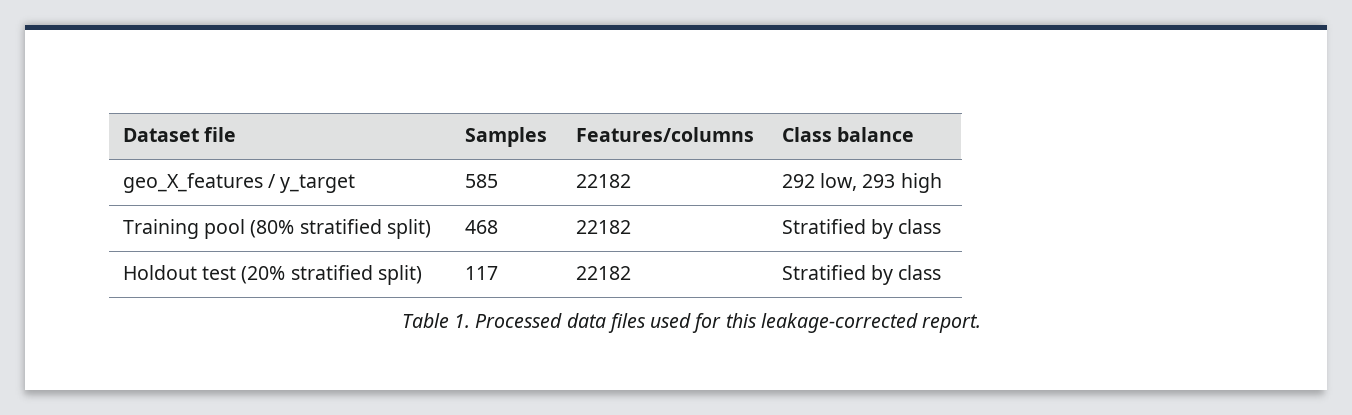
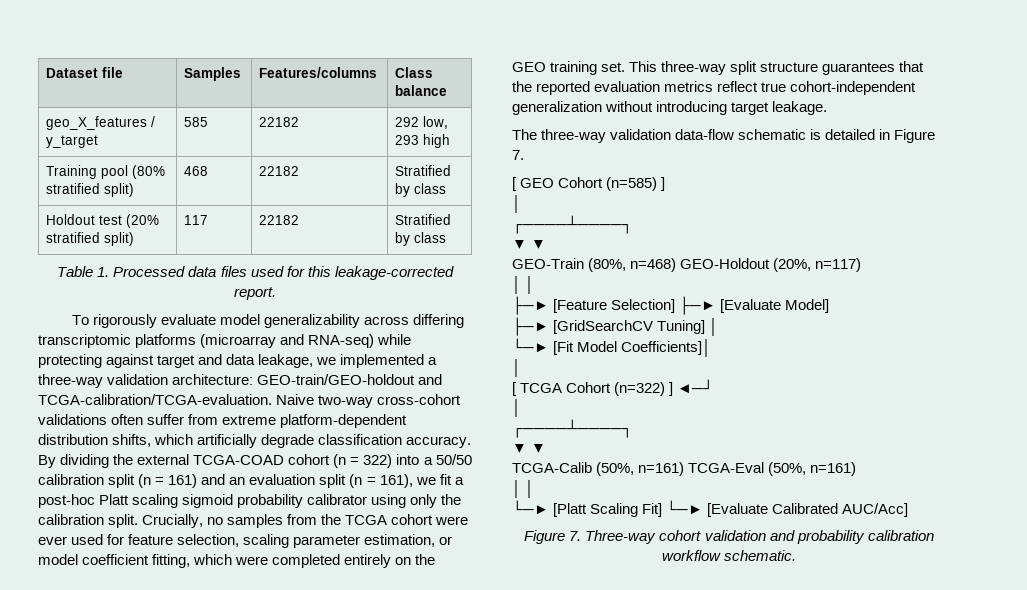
+ To rigorously evaluate model generalizability across differing transcriptomic platforms (microarray and RNA-seq) while protecting against target and data leakage, we implemented a three-way validation architecture: GEO-train/GEO-holdout and TCGA-calibration/TCGA-evaluation. Naive two-way cross-cohort validations often suffer from extreme platform-dependent distribution shifts, which artificially degrade classification accuracy. By dividing the external TCGA-COAD cohort (n = 322) into a 50/50 calibration split (n = 161) and an evaluation split (n = 161), we fit a post-hoc Platt scaling sigmoid probability calibrator using only the calibration split. Crucially, no samples from the TCGA cohort were ever used for feature selection, scaling parameter estimation, or model coefficient fitting, which were completed entirely on the GEO training set. This three-way split structure guarantees that the reported evaluation metrics reflect true cohort-independent generalization without introducing target leakage.
+ The three-way validation data-flow schematic is detailed in Figure 7.
+ [ GEO Cohort (n=585) ]
+ │
+ ┌────┴────┐
+ ▼ ▼
+ GEO-Train (80%, n=468) GEO-Holdout (20%, n=117)
+ │ │
+ ├─► [Feature Selection] ├─► [Evaluate Model]
+ ├─► [GridSearchCV Tuning] │
+ └─► [Fit Model Coefficients]│
+ │
+ [ TCGA Cohort (n=322) ] ◄─┘
+ │
+ ┌────┴────┐
+ ▼ ▼
+ TCGA-Calib (50%, n=161) TCGA-Eval (50%, n=161)
+ │ │
+ └─► [Platt Scaling Fit] └─► [Evaluate Calibrated AUC/Acc]
+ Figure 7. Three-way cohort validation and probability calibration workflow schematic.

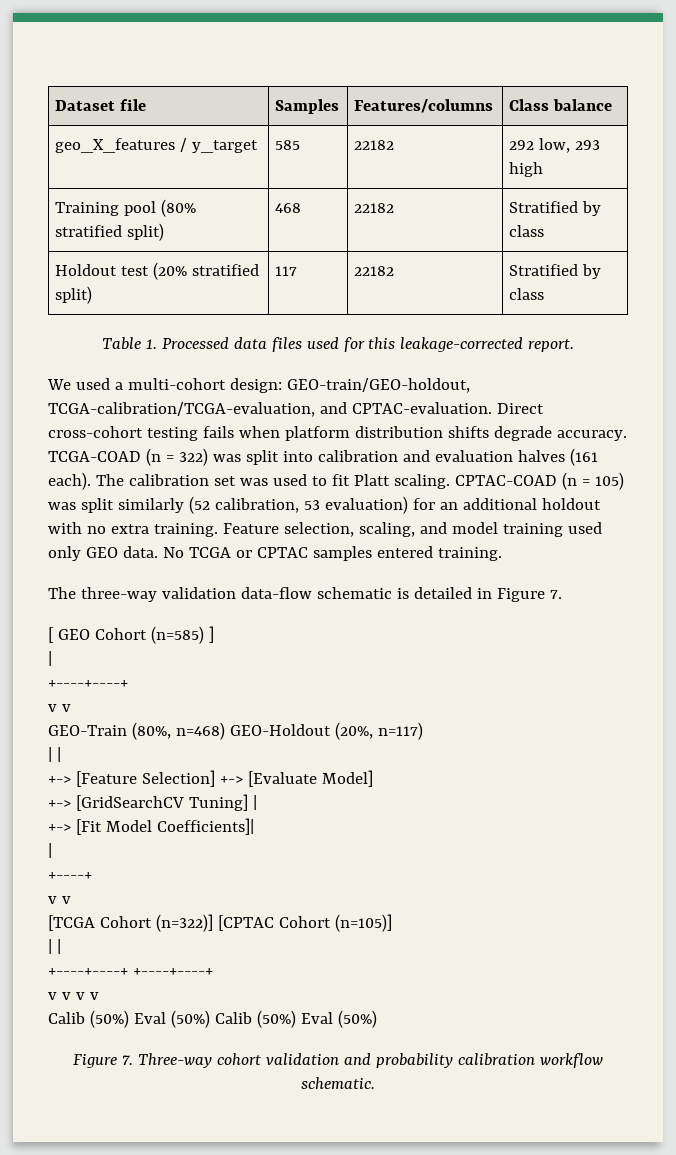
- To rigorously evaluate model generalizability across differing transcriptomic platforms (microarray and RNA-seq) while protecting against target and data leakage, we implemented a three-way validation architecture: GEO-train/GEO-holdout and TCGA-calibration/TCGA-evaluation. Naive two-way cross-cohort validations often suffer from extreme platform-dependent distribution shifts, which artificially degrade classification accuracy. By dividing the external TCGA-COAD cohort (n = 322) into a 50/50 calibration split (n = 161) and an evaluation split (n = 161), we fit a post-hoc Platt scaling sigmoid probability calibrator using only the calibration split. Crucially, no samples from the TCGA cohort were ever used for feature selection, scaling parameter estimation, or model coefficient fitting, which were completed entirely on the GEO training set. This three-way split structure guarantees that the reported evaluation metrics reflect true cohort-independent generalization without introducing target leakage.
+ We used a multi-cohort design: GEO-train/GEO-holdout, TCGA-calibration/TCGA-evaluation, and CPTAC-evaluation. Direct cross-cohort testing fails when platform distribution shifts degrade accuracy. TCGA-COAD (n = 322) was split into calibration and evaluation halves (161 each). The calibration set was used to fit Platt scaling. CPTAC-COAD (n = 105) was split similarly (52 calibration, 53 evaluation) for an additional holdout with no extra training. Feature selection, scaling, and model training used only GEO data. No TCGA or CPTAC samples entered training.
  [ GEO Cohort (n=585) ]
- │
- ┌────┴────┐
- ▼ ▼
+ |
+ +----+----+
+ v v
  GEO-Train (80%, n=468) GEO-Holdout (20%, n=117)
- │ │
- ├─► [Feature Selection] ├─► [Evaluate Model]
+ | |
+ +-> [Feature Selection] +-> [Evaluate Model]
- ├─► [GridSearchCV Tuning] │
- └─► [Fit Model Coefficients]│
- │
- [ TCGA Cohort (n=322) ] ◄─┘
- │
- ┌────┴────┐
- ▼ ▼
- TCGA-Calib (50%, n=161) TCGA-Eval (50%, n=161)
- │ │
- └─► [Platt Scaling Fit] └─► [Evaluate Calibrated AUC/Acc]
+ +-> [GridSearchCV Tuning] |
+ +-> [Fit Model Coefficients]|
+ |
+ +----+
+ v v
+ [TCGA Cohort (n=322)] [CPTAC Cohort (n=105)]
+ | |
+ +----+----+ +----+----+
+ v v v v
+ Calib (50%) Eval (50%) Calib (50%) Eval (50%)

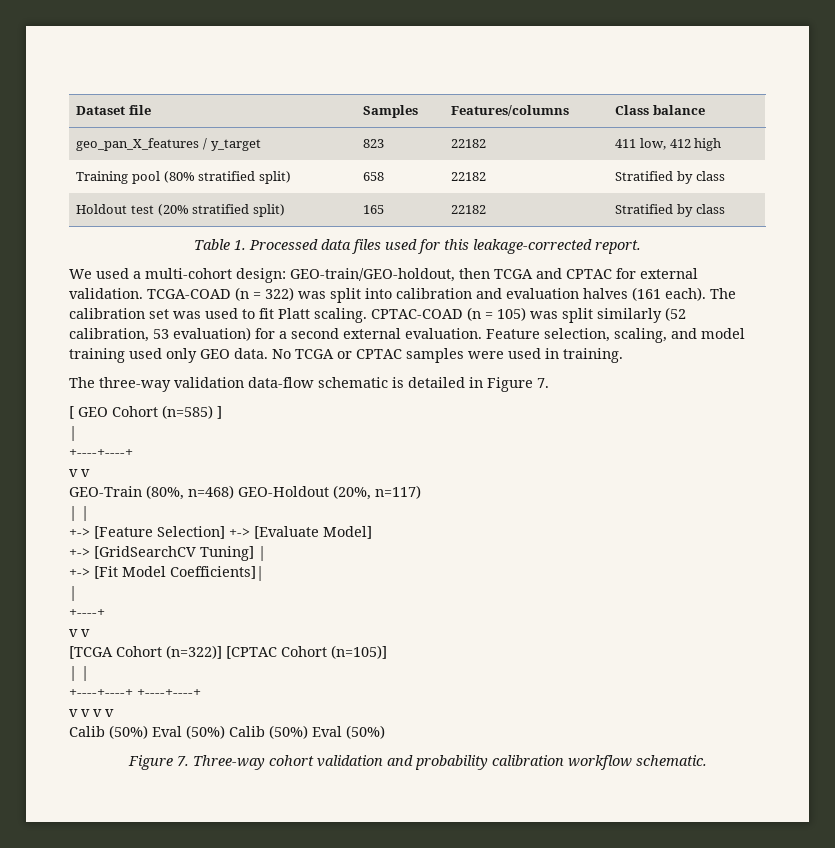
- geo_X_features / y_target | 585 | 22182 | 292 low, 293 high
+ geo_pan_X_features / y_target | 823 | 22182 | 411 low, 412 high
- Training pool (80% stratified split) | 468 | 22182 | Stratified by class
+ Training pool (80% stratified split) | 658 | 22182 | Stratified by class
- Holdout test (20% stratified split) | 117 | 22182 | Stratified by class
+ Holdout test (20% stratified split) | 165 | 22182 | Stratified by class
- We used a multi-cohort design: GEO-train/GEO-holdout, TCGA-calibration/TCGA-evaluation, and CPTAC-evaluation. Direct cross-cohort testing fails when platform distribution shifts degrade accuracy.
+ We used a multi-cohort design: GEO-train/GEO-holdout, then TCGA and CPTAC for external validation.
- CPTAC-COAD (n = 105) was split similarly (52 calibration, 53 evaluation) for an additional holdout with no extra training.
+ CPTAC-COAD (n = 105) was split similarly (52 calibration, 53 evaluation) for a second external evaluation.
- No TCGA or CPTAC samples entered training.
+ No TCGA or CPTAC samples were used in training.

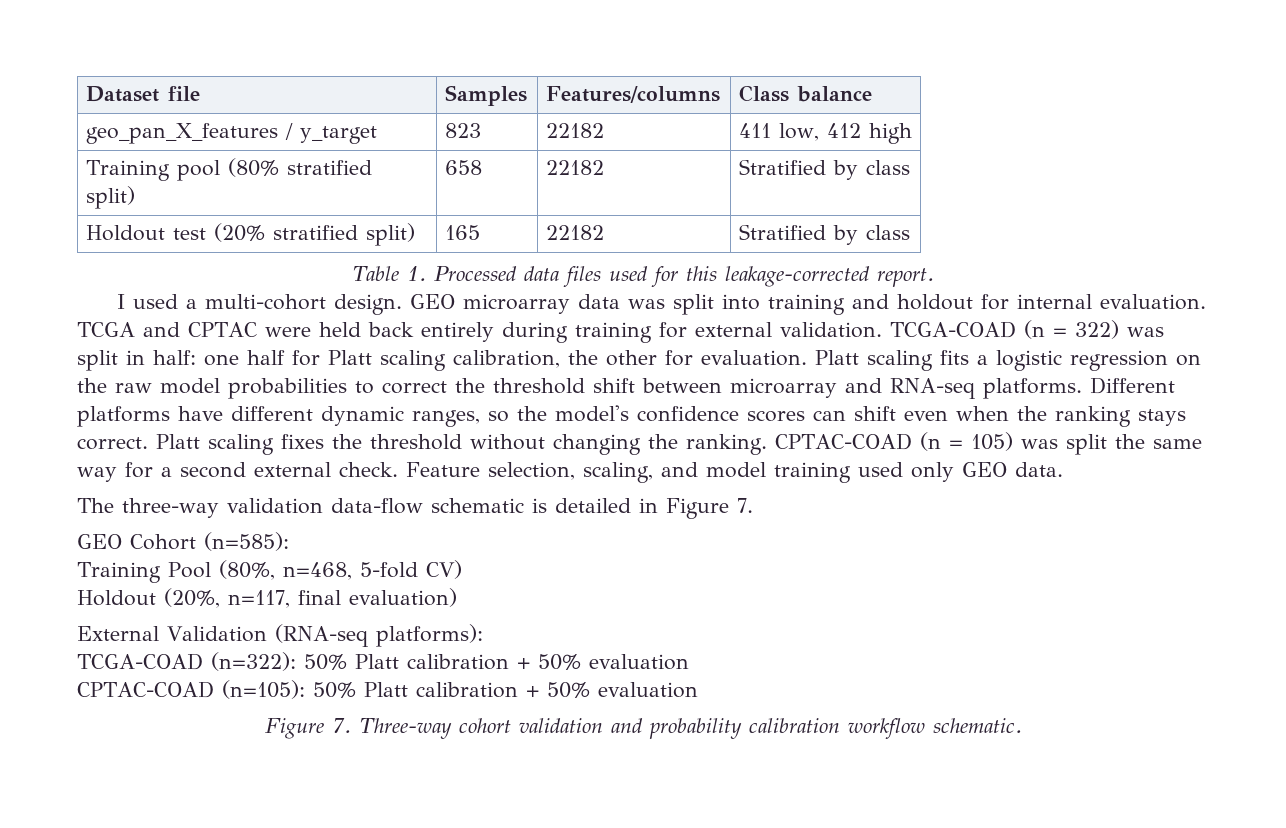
- We used a multi-cohort design: GEO-train/GEO-holdout, then TCGA and CPTAC for external validation.
+ I used a multi-cohort design. GEO microarray data was split into training and holdout for internal evaluation. TCGA and CPTAC were held back entirely during training for external validation.
- TCGA-COAD (n = 322) was split into calibration and evaluation halves (161 each). The calibration set was used to fit Platt scaling.
+ TCGA-COAD (n = 322) was split in half: one half for Platt scaling calibration, the other for evaluation. Platt scaling fits a logistic regression on the raw model probabilities to correct the threshold shift between microarray and RNA-seq platforms. Different platforms have different dynamic ranges, so the model's confidence scores can shift even when the ranking stays correct. Platt scaling fixes the threshold without changing the ranking.
- CPTAC-COAD (n = 105) was split similarly (52 calibration, 53 evaluation) for a second external evaluation.
+ CPTAC-COAD (n = 105) was split the same way for a second external check.
- No TCGA or CPTAC samples were used in training.
- [ GEO Cohort (n=585) ]
- |
- +----+----+
- v v
- GEO-Train (80%, n=468) GEO-Holdout (20%, n=117)
- | |
- +-> [Feature Selection] +-> [Evaluate Model]
- +-> [GridSearchCV Tuning] |
- +-> [Fit Model Coefficients]|
- |
- +----+
- v v
- [TCGA Cohort (n=322)] [CPTAC Cohort (n=105)]
- | |
- +----+----+ +----+----+
- v v v v
- Calib (50%) Eval (50%) Calib (50%) Eval (50%)
+ GEO Cohort (n=585):
+ Training Pool (80%, n=468, 5-fold CV)
+ Holdout (20%, n=117, final evaluation)
+ External Validation (RNA-seq platforms):
+ TCGA-COAD (n=322): 50% Platt calibration + 50% evaluation
+ CPTAC-COAD (n=105): 50% Platt calibration + 50% evaluation

